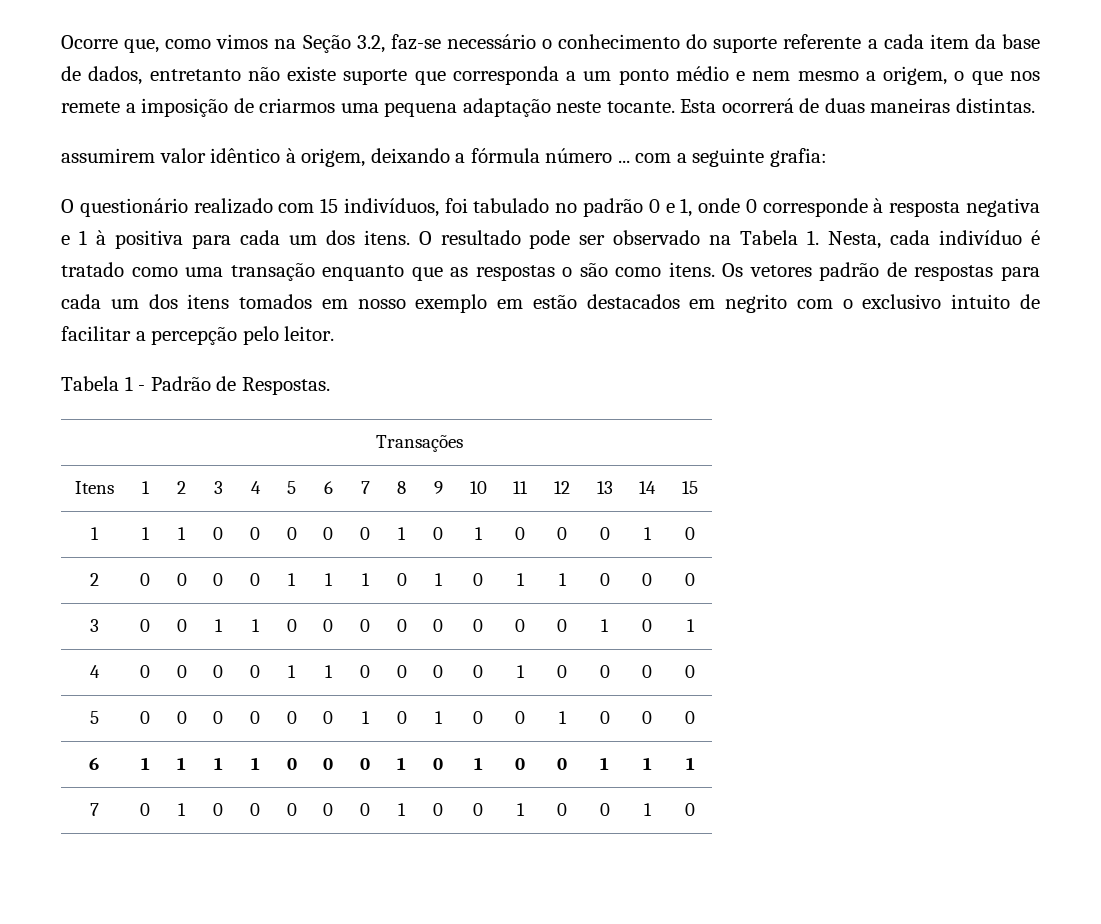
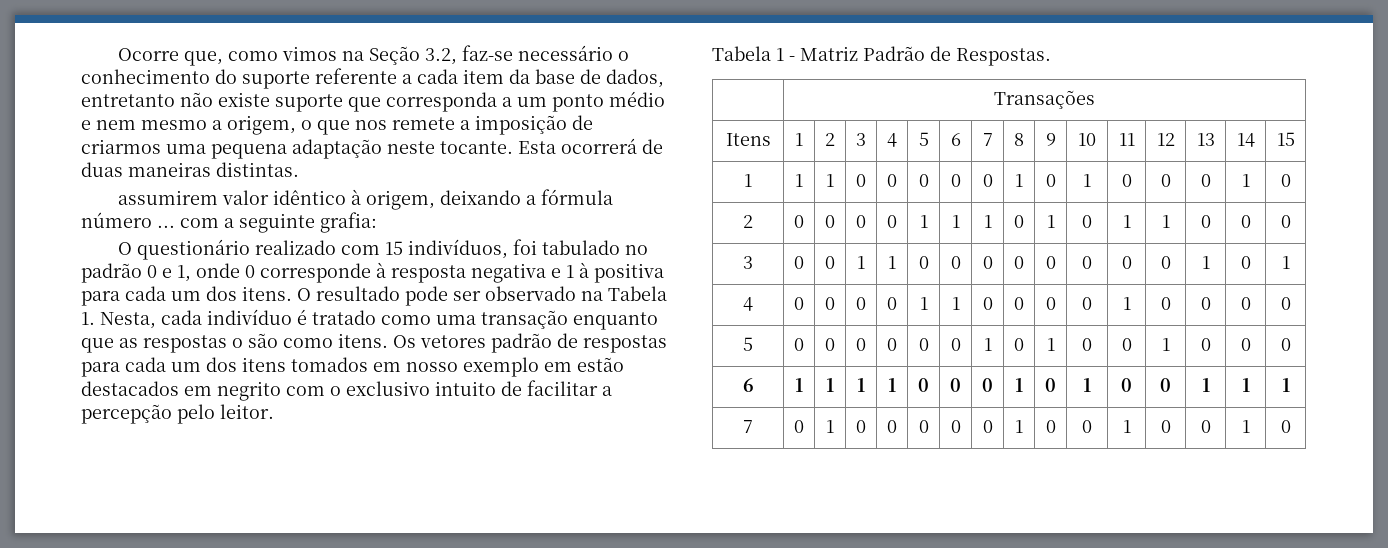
- Tabela 1 - Padrão de Respostas.
+ Tabela 1 - Matriz Padrão de Respostas.

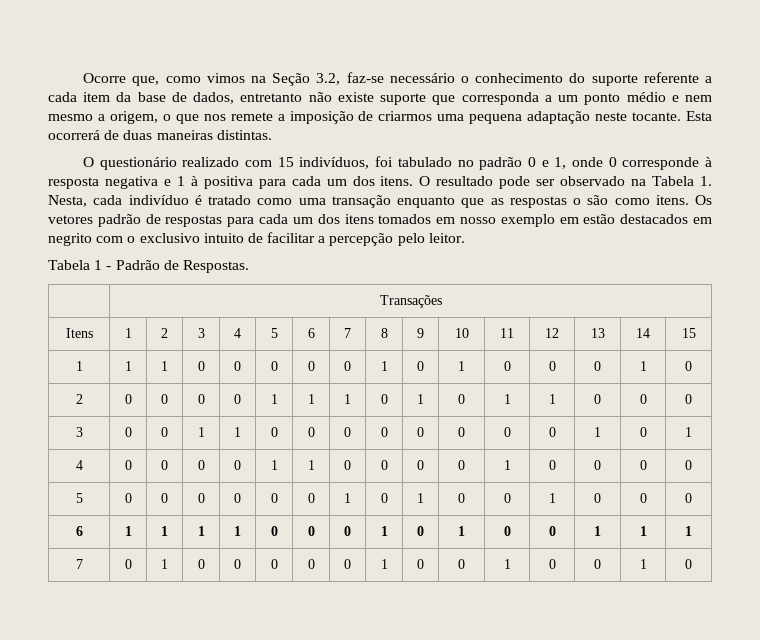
- assumirem valor idêntico à origem, deixando a fórmula número ... com a seguinte grafia:
- Tabela 1 - Matriz Padrão de Respostas.
+ Tabela 1 - Padrão de Respostas.

